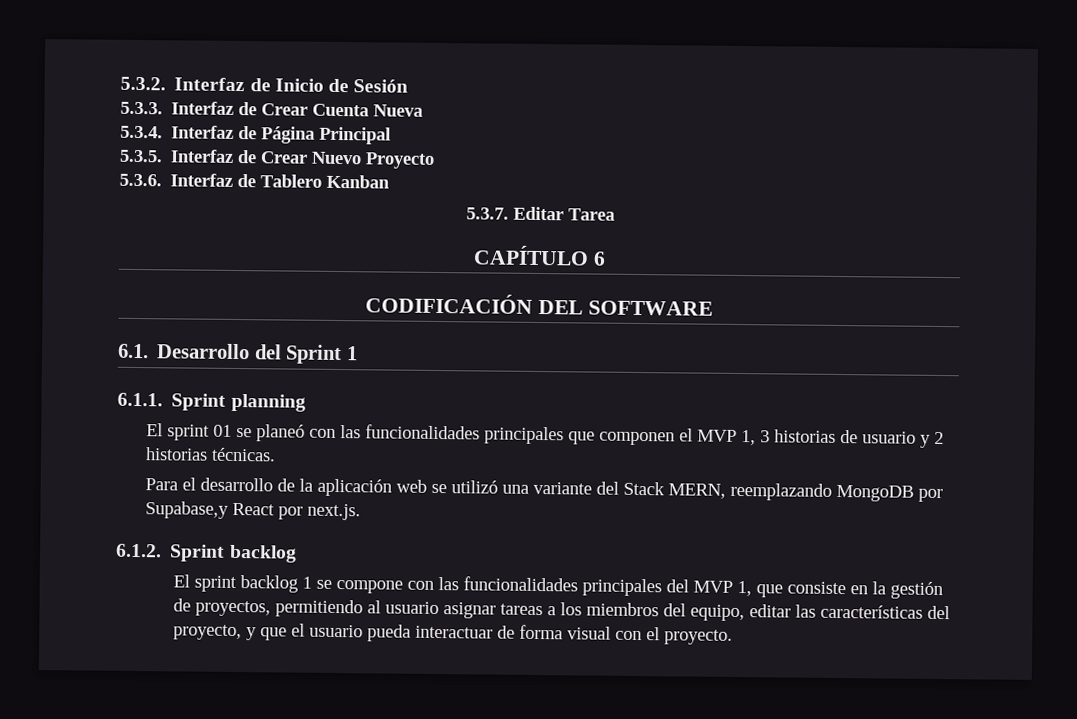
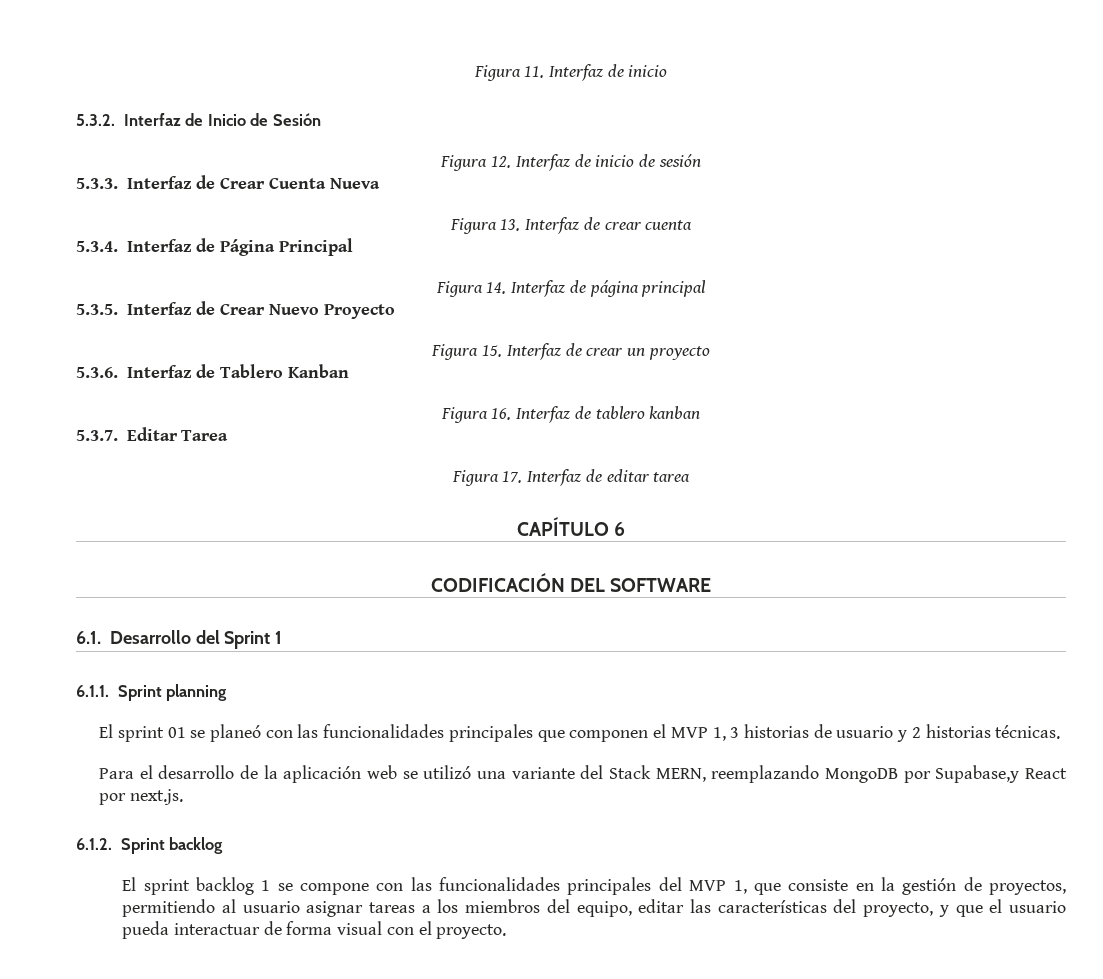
+ Figura 11. Interfaz de inicio
+ Figura 12. Interfaz de inicio de sesión
+ Figura 13. Interfaz de crear cuenta
+ Figura 14. Interfaz de página principal
+ Figura 15. Interfaz de crear un proyecto
+ Figura 16. Interfaz de tablero kanban
  5.3.7. Editar Tarea
+ Figura 17. Interfaz de editar tarea

